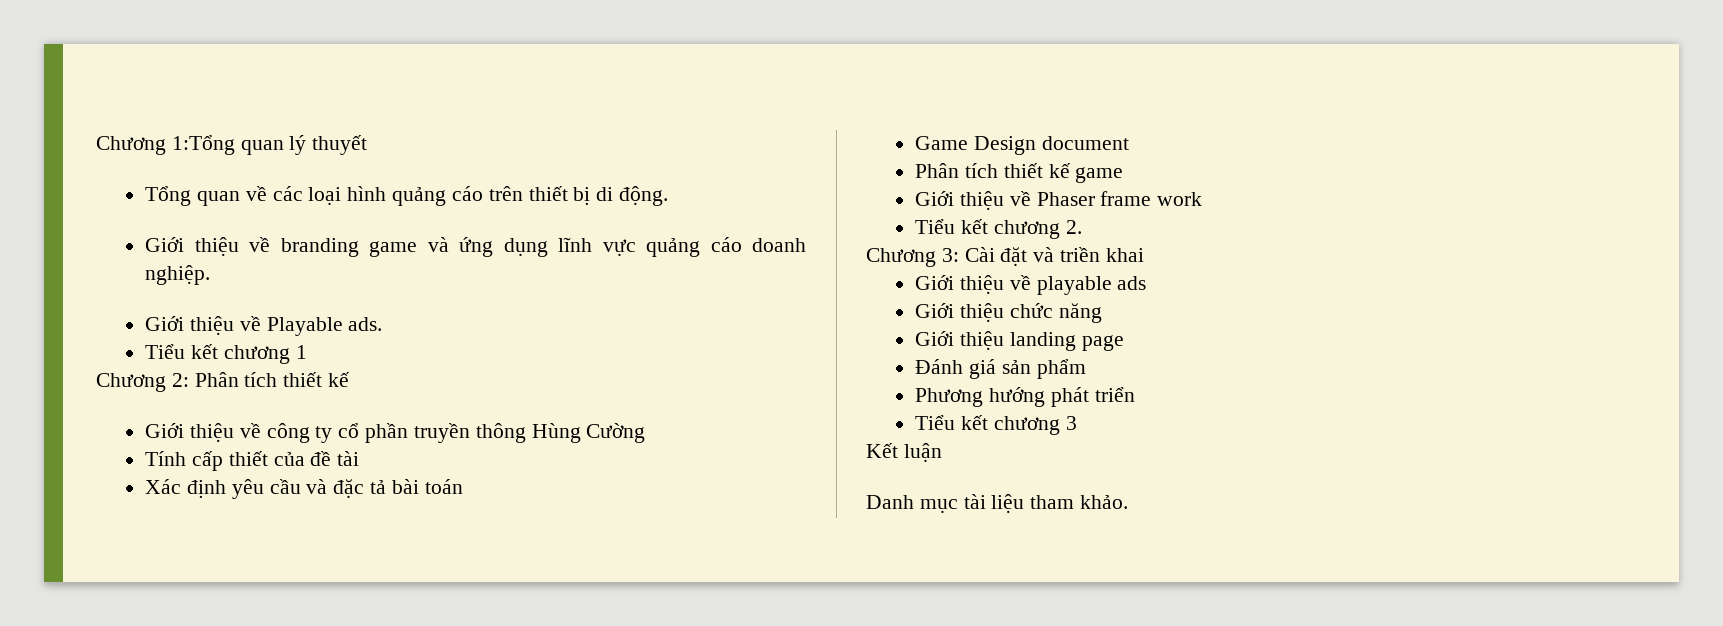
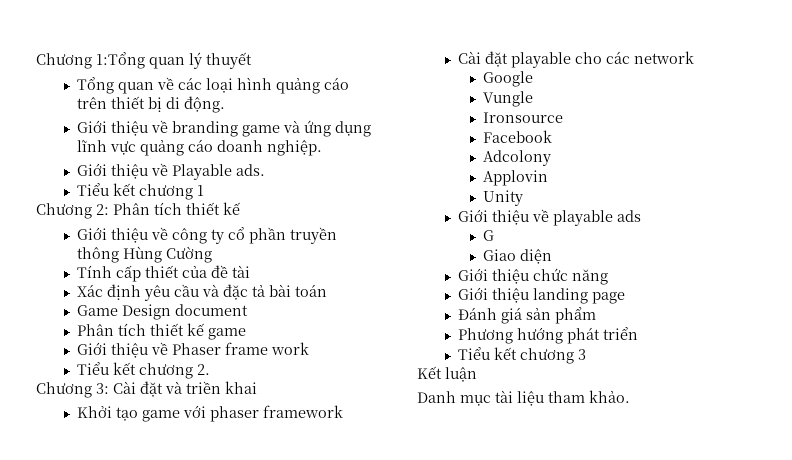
+ Khởi tạo game với phaser framework
+ Cài đặt playable cho các network
+ Google
+ Vungle
+ Ironsource
+ Facebook
+ Adcolony
+ Applovin
+ Unity
+ G
+ Giao diện

